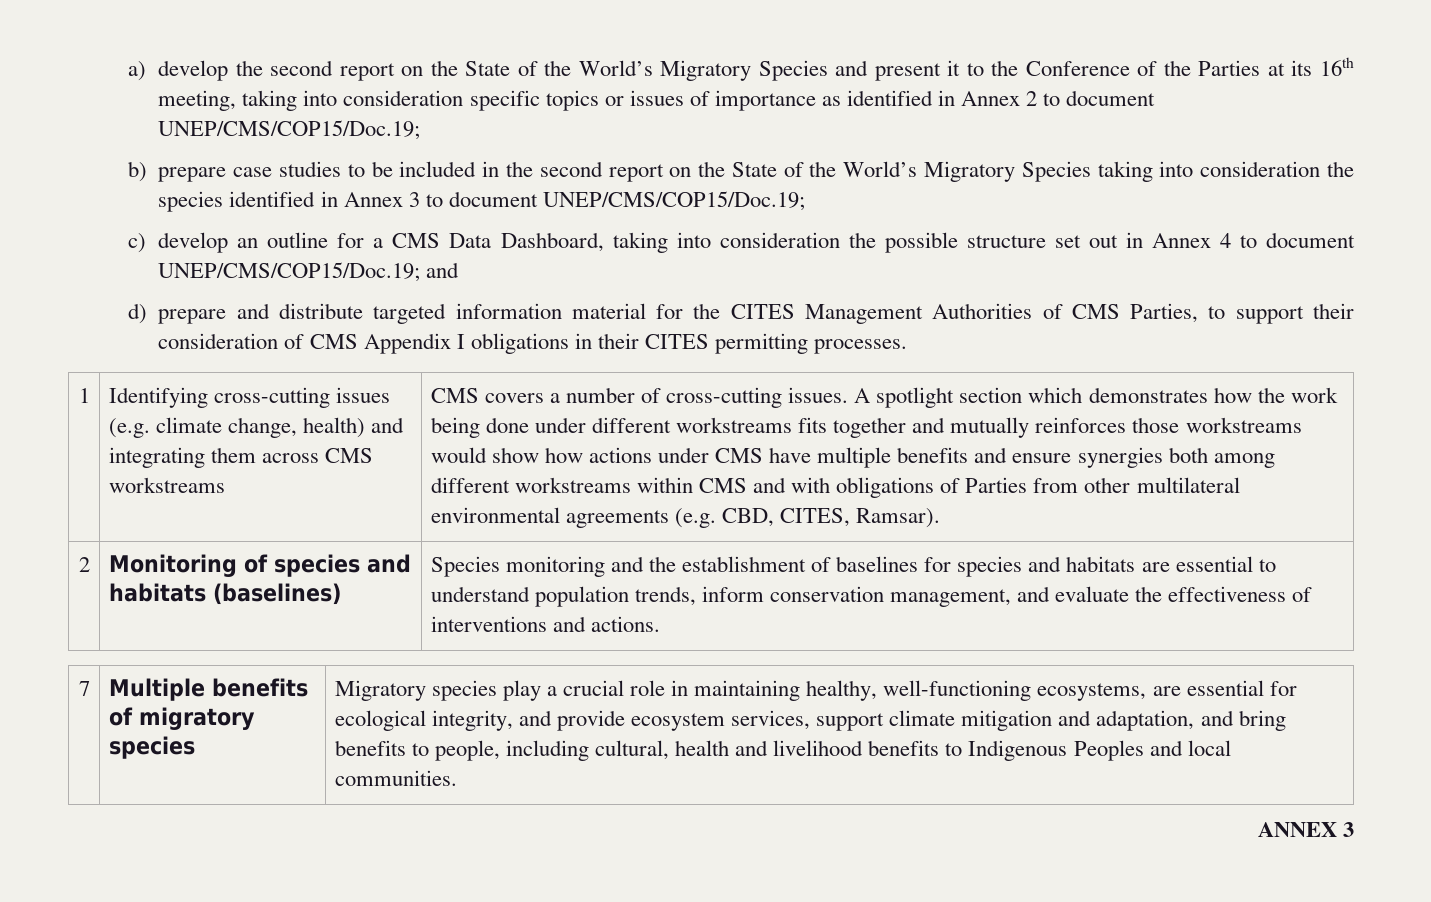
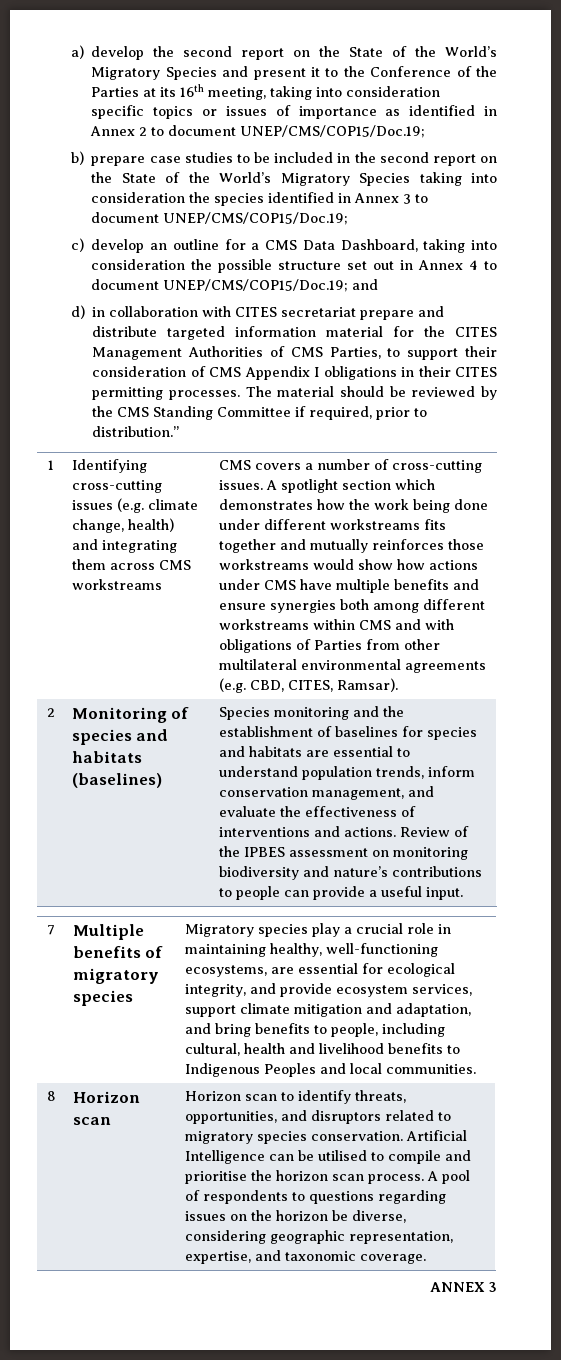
- d) prepare and distribute targeted information material for the CITES Management Authorities of CMS Parties, to support their consideration of CMS Appendix I obligations in their CITES permitting processes.
+ d) in collaboration with CITES secretariat prepare and distribute targeted information material for the CITES Management Authorities of CMS Parties, to support their consideration of CMS Appendix I obligations in their CITES permitting processes. The material should be reviewed by the CMS Standing Committee if required, prior to distribution.”
+ Review of the IPBES assessment on monitoring biodiversity and nature’s contributions to people can provide a useful input.
+ 8 | Horizon scan | Horizon scan to identify threats, opportunities, and disruptors related to migratory species conservation. Artificial Intelligence can be utilised to compile and prioritise the horizon scan process. A pool of respondents to questions regarding issues on the horizon be diverse, considering geographic representation, expertise, and taxonomic coverage.

